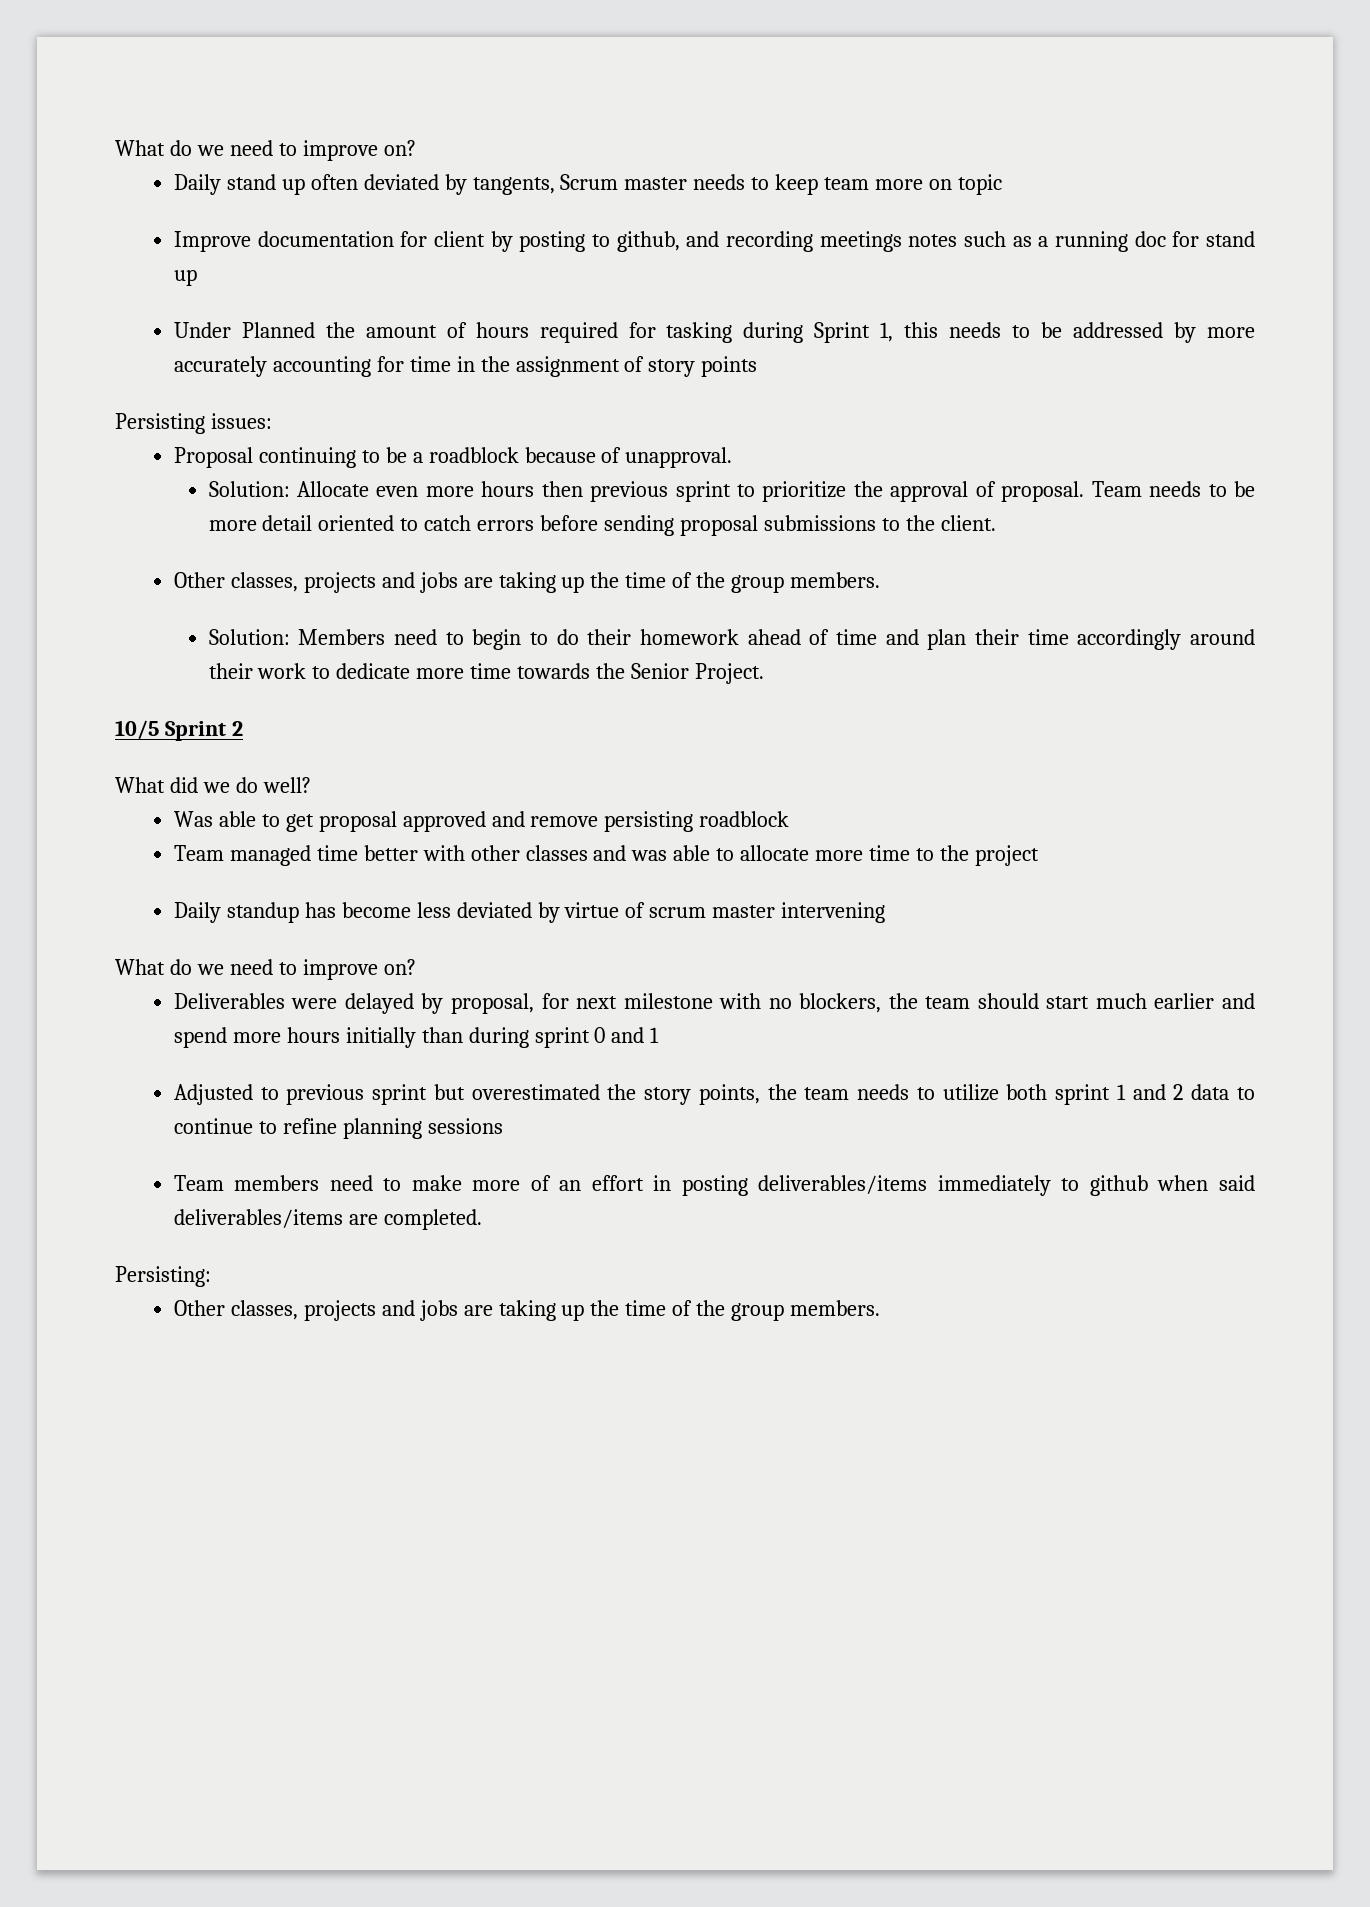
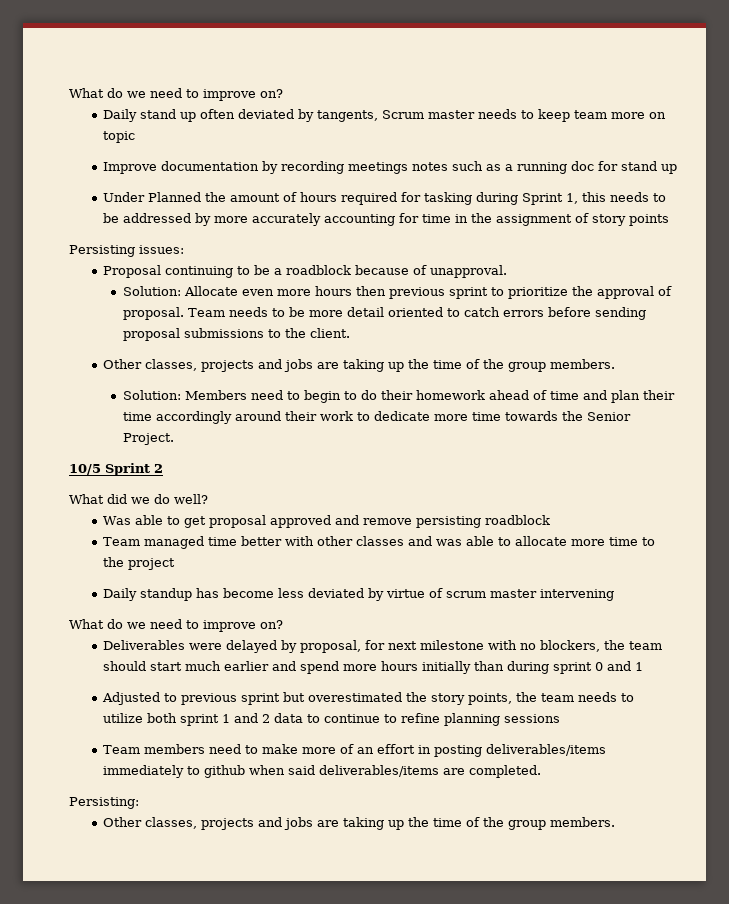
- Improve documentation for client by posting to github, and recording meetings notes such as a running doc for stand up
+ Improve documentation by recording meetings notes such as a running doc for stand up

